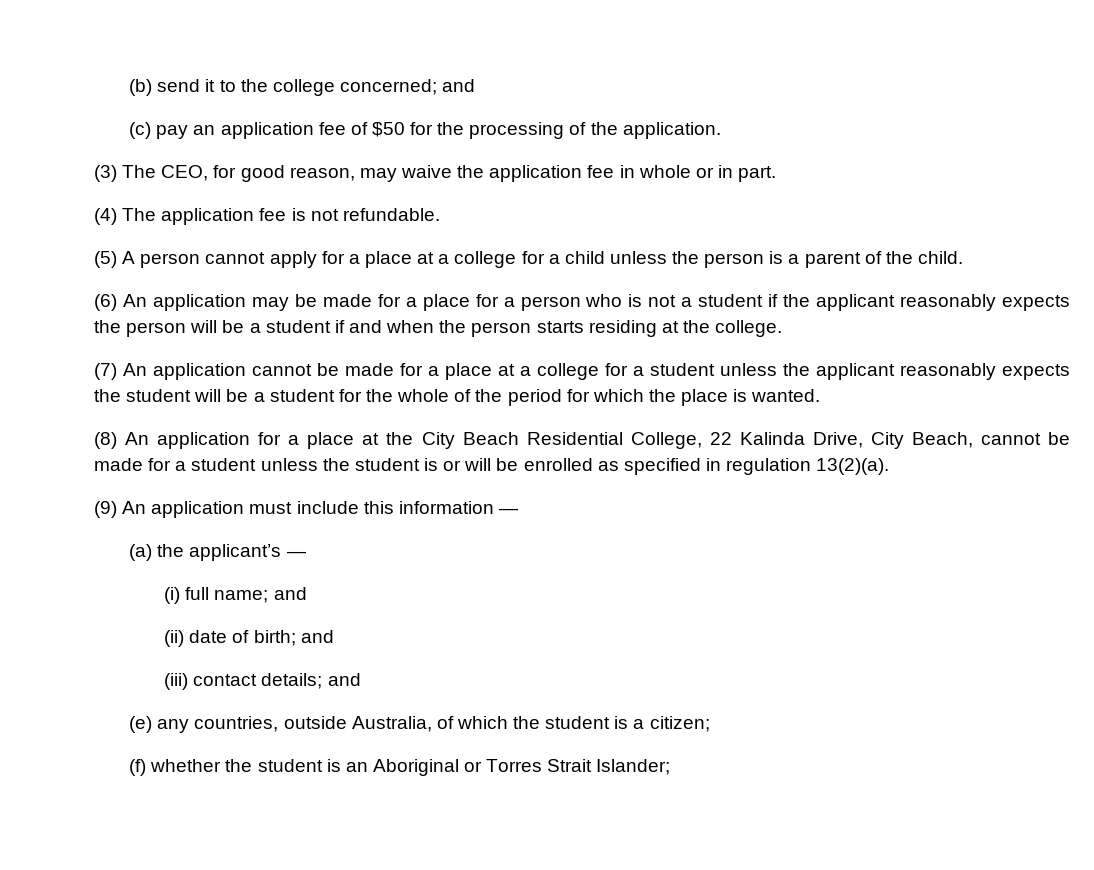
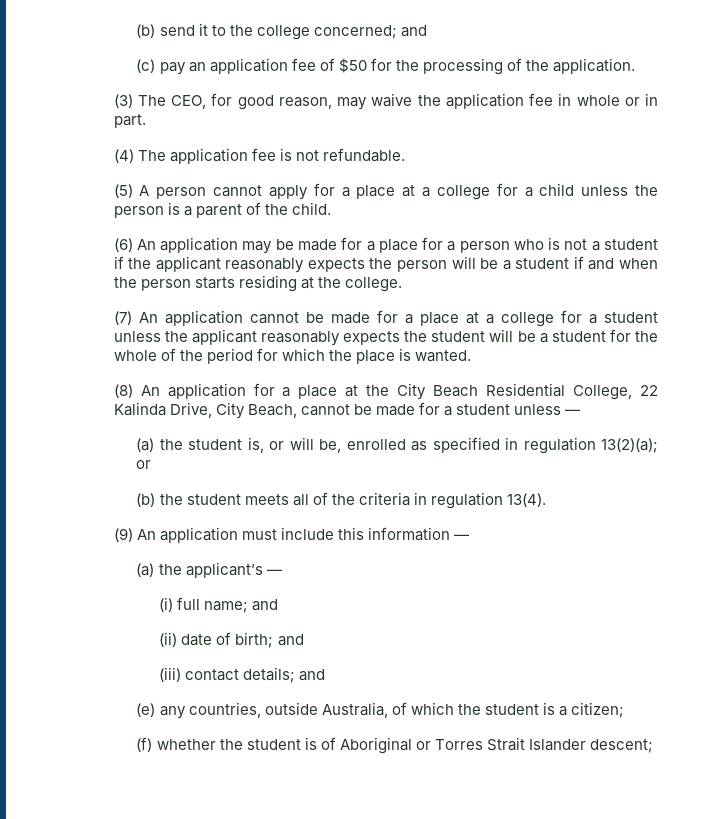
- (8) An application for a place at the City Beach Residential College, 22 Kalinda Drive, City Beach, cannot be made for a student unless the student is or will be enrolled as specified in regulation 13(2)(a).
+ (8) An application for a place at the City Beach Residential College, 22 Kalinda Drive, City Beach, cannot be made for a student unless —
+ (a) the student is, or will be, enrolled as specified in regulation 13(2)(a); or
+ (b) the student meets all of the criteria in regulation 13(4).
- (f) whether the student is an Aboriginal or Torres Strait Islander;
+ (f) whether the student is of Aboriginal or Torres Strait Islander descent;

